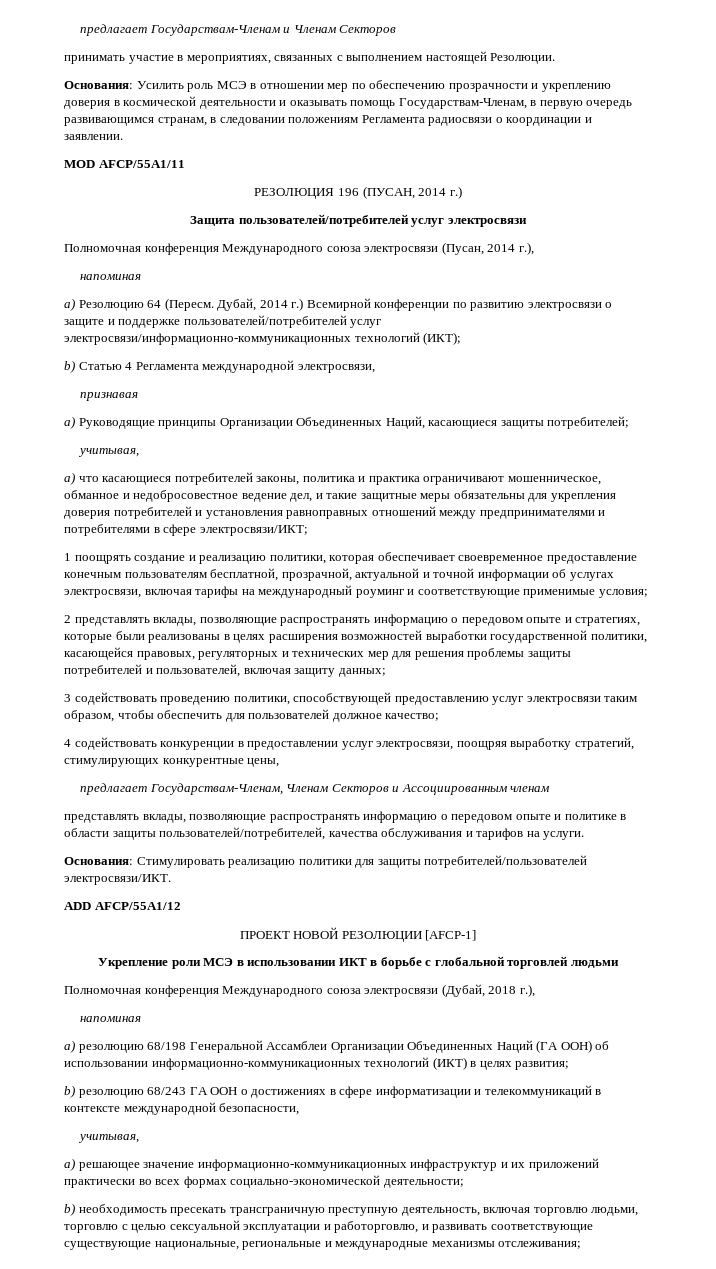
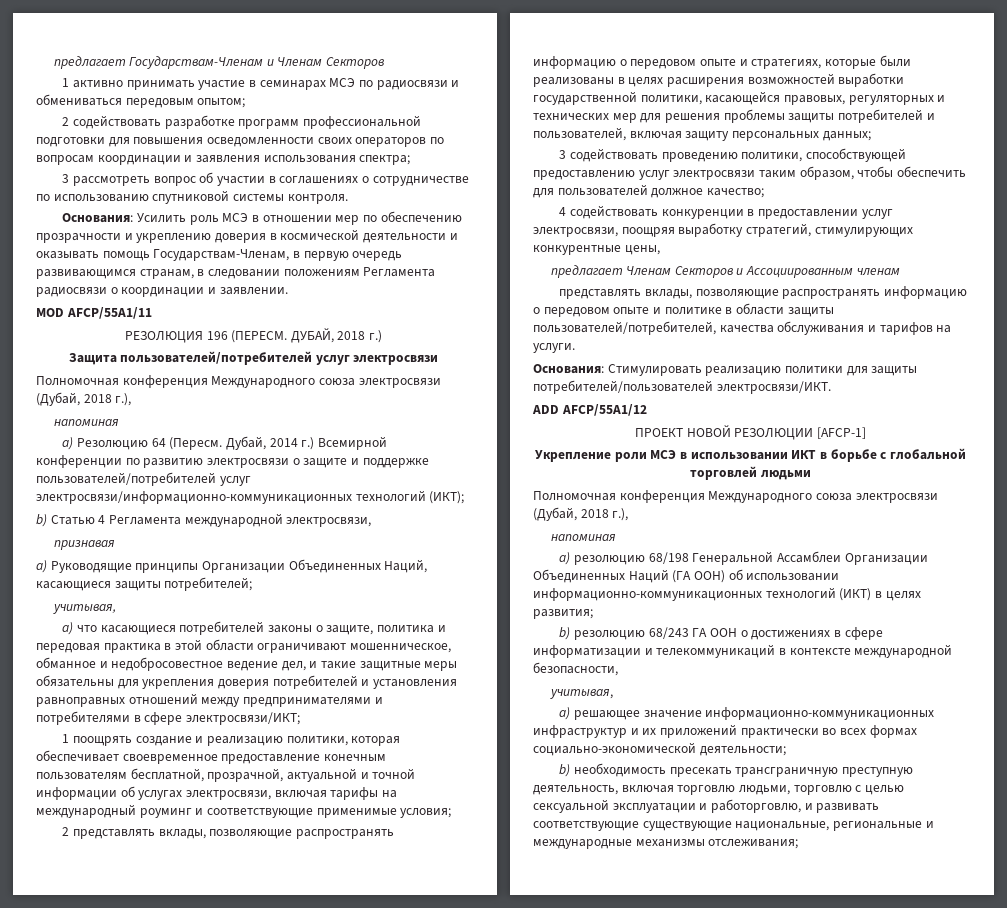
- принимать участие в мероприятиях, связанных с выполнением настоящей Резолюции.
+ 1 активно принимать участие в семинарах МСЭ по радиосвязи и обмениваться передовым опытом;
+ 2 содействовать разработке программ профессиональной подготовки для повышения осведомленности своих операторов по вопросам координации и заявления использования спектра;
+ 3 рассмотреть вопрос об участии в соглашениях о сотрудничестве по использованию спутниковой системы контроля.
- РЕЗОЛЮЦИЯ 196 (ПУСАН, 2014 г.)
+ РЕЗОЛЮЦИЯ 196 (ПЕРЕСМ. ДУБАЙ, 2018 г.)
  Защита пользователей/потребителей услуг электросвязи
- Полномочная конференция Международного союза электросвязи (Пусан, 2014 г.),
+ Полномочная конференция Международного союза электросвязи (Дубай, 2018 г.),
- a) что касающиеся потребителей законы, политика и практика ограничивают мошенническое, обманное и недобросовестное ведение дел, и такие защитные меры обязательны для укрепления доверия потребителей и установления равноправных отношений между предпринимателями и потребителями в сфере электросвязи/ИКТ;
+ a) что касающиеся потребителей законы о защите, политика и передовая практика в этой области ограничивают мошенническое, обманное и недобросовестное ведение дел, и такие защитные меры обязательны для укрепления доверия потребителей и установления равноправных отношений между предпринимателями и потребителями в сфере электросвязи/ИКТ;
- 2 представлять вклады, позволяющие распространять информацию о передовом опыте и стратегиях, которые были реализованы в целях расширения возможностей выработки государственной политики, касающейся правовых, регуляторных и технических мер для решения проблемы защиты потребителей и пользователей, включая защиту данных;
+ 2 представлять вклады, позволяющие распространять информацию о передовом опыте и стратегиях, которые были реализованы в целях расширения возможностей выработки государственной политики, касающейся правовых, регуляторных и технических мер для решения проблемы защиты потребителей и пользователей, включая защиту персональных данных;
- предлагает Государствам-Членам, Членам Секторов и Ассоциированным членам
+ предлагает Членам Секторов и Ассоциированным членам

